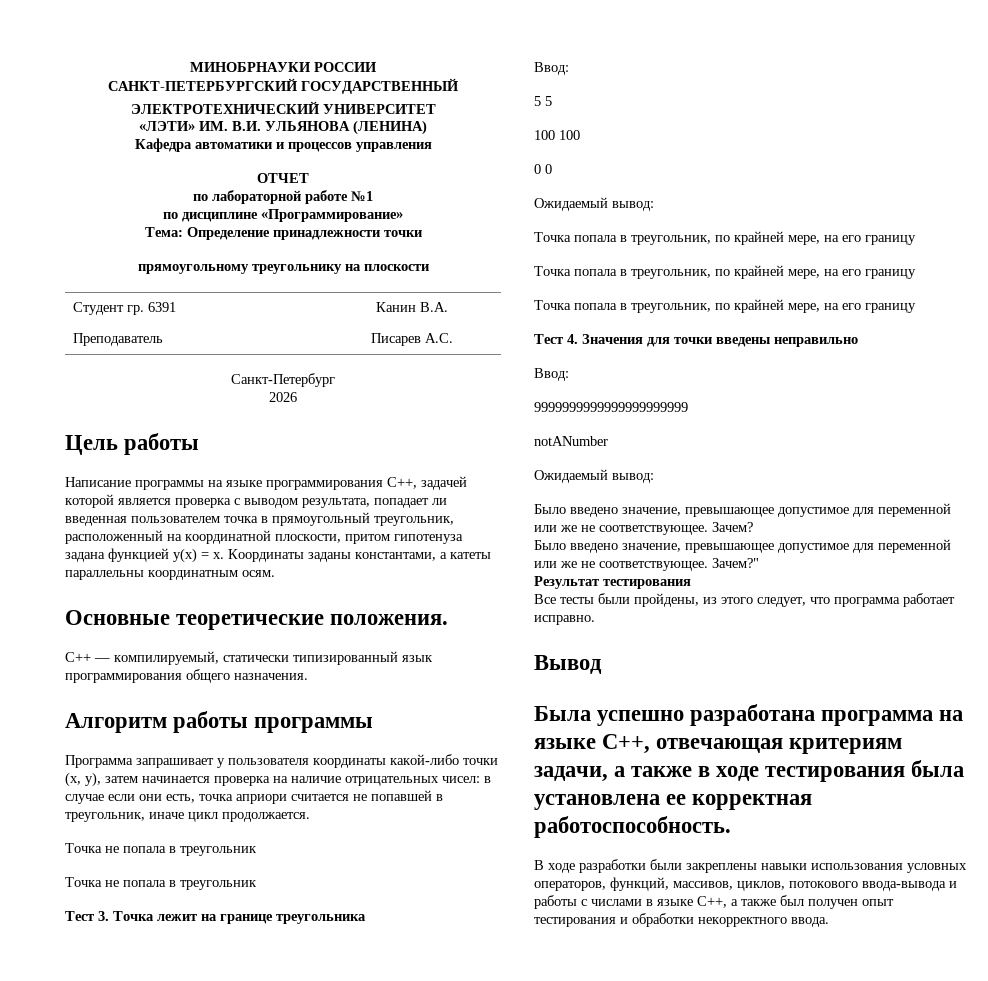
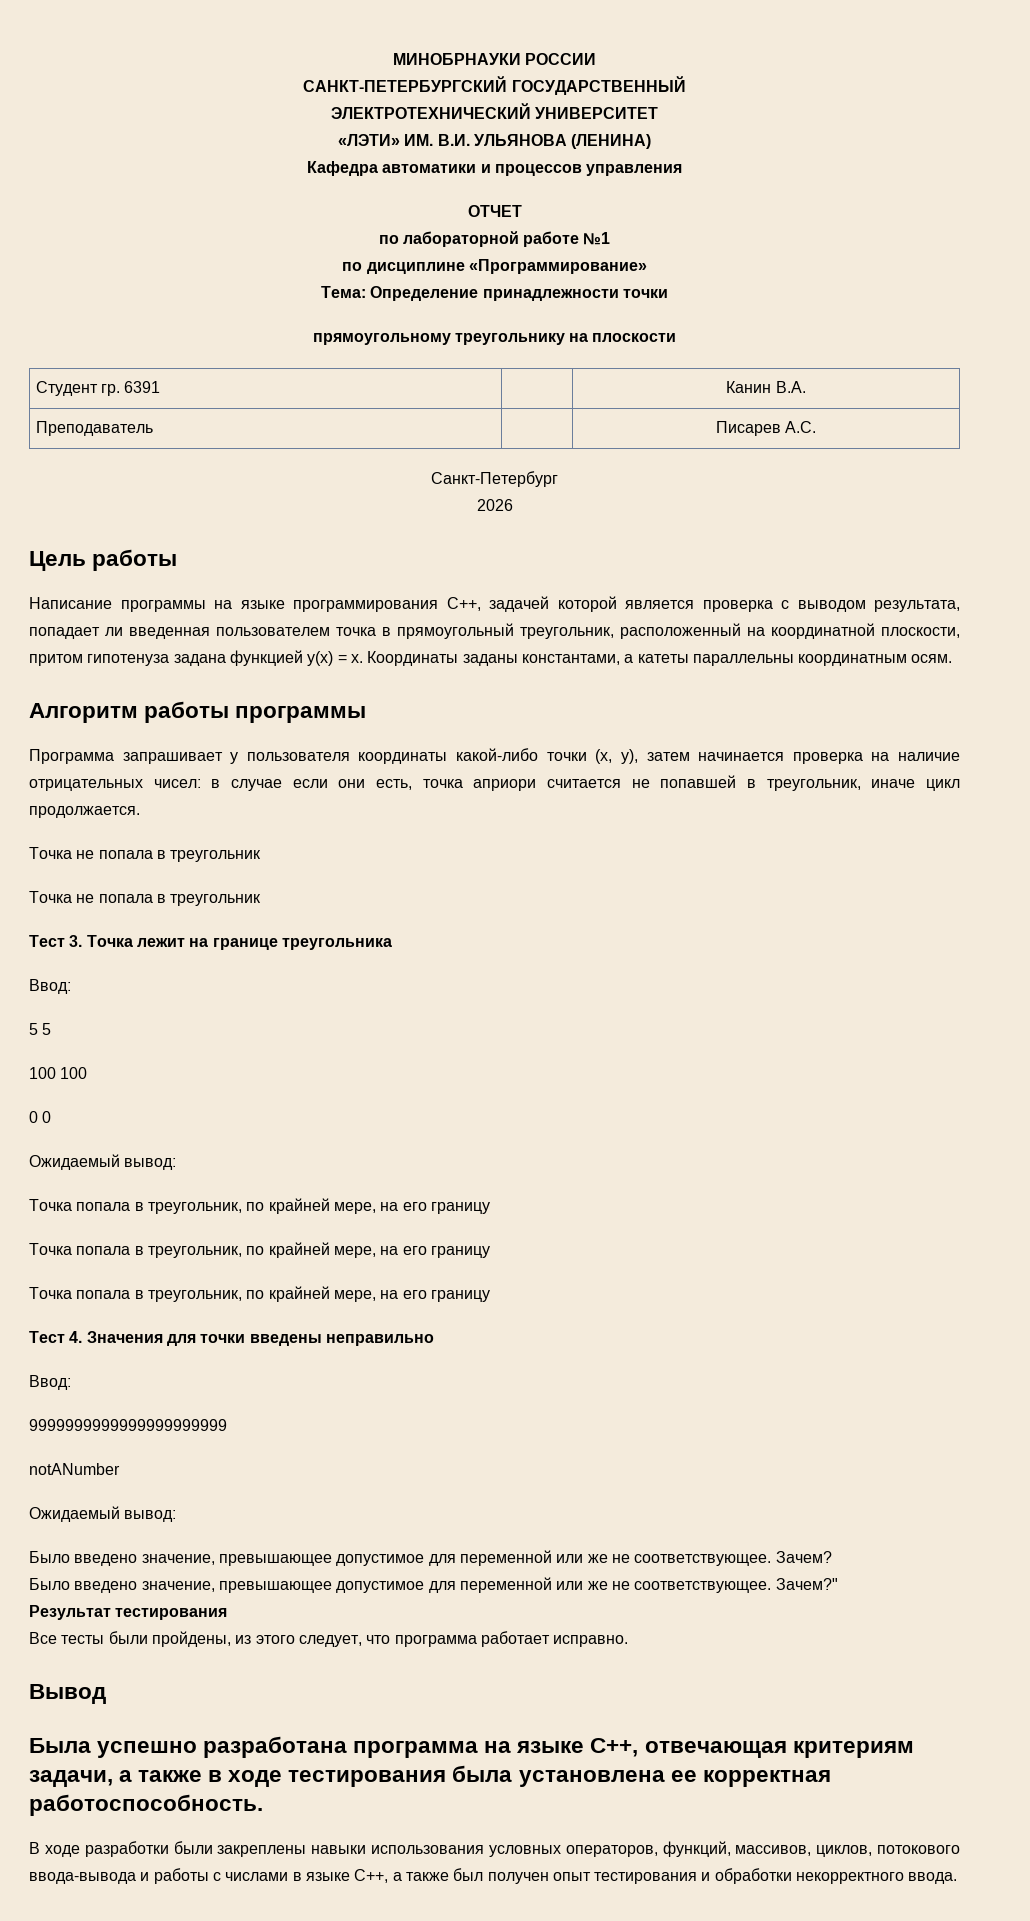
- Основные теоретические положения.
- C++ — компилируемый, статически типизированный язык программирования общего назначения.

